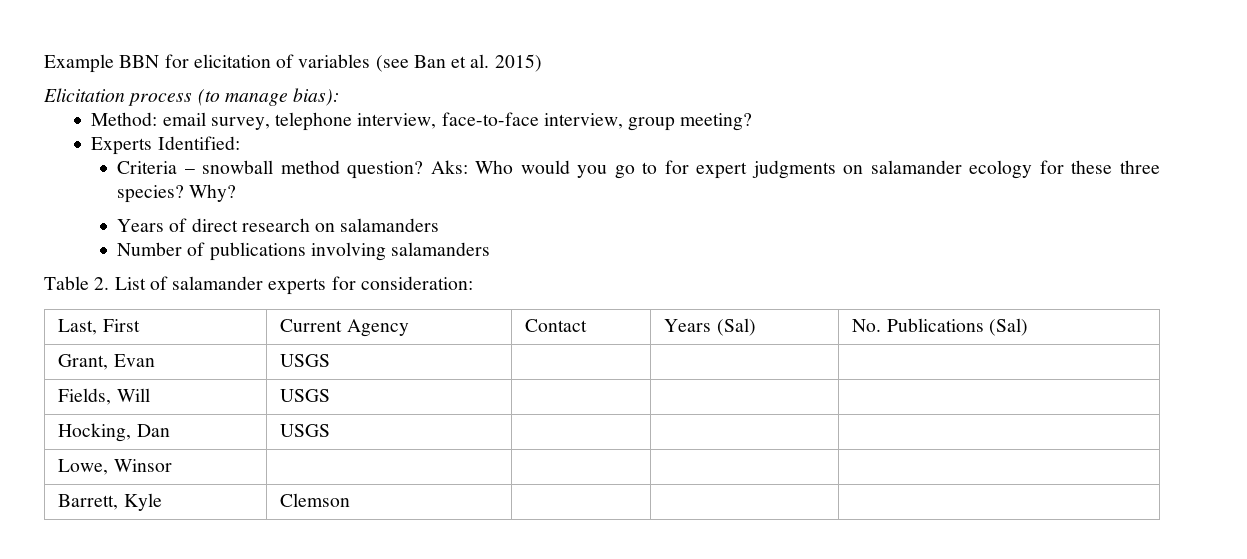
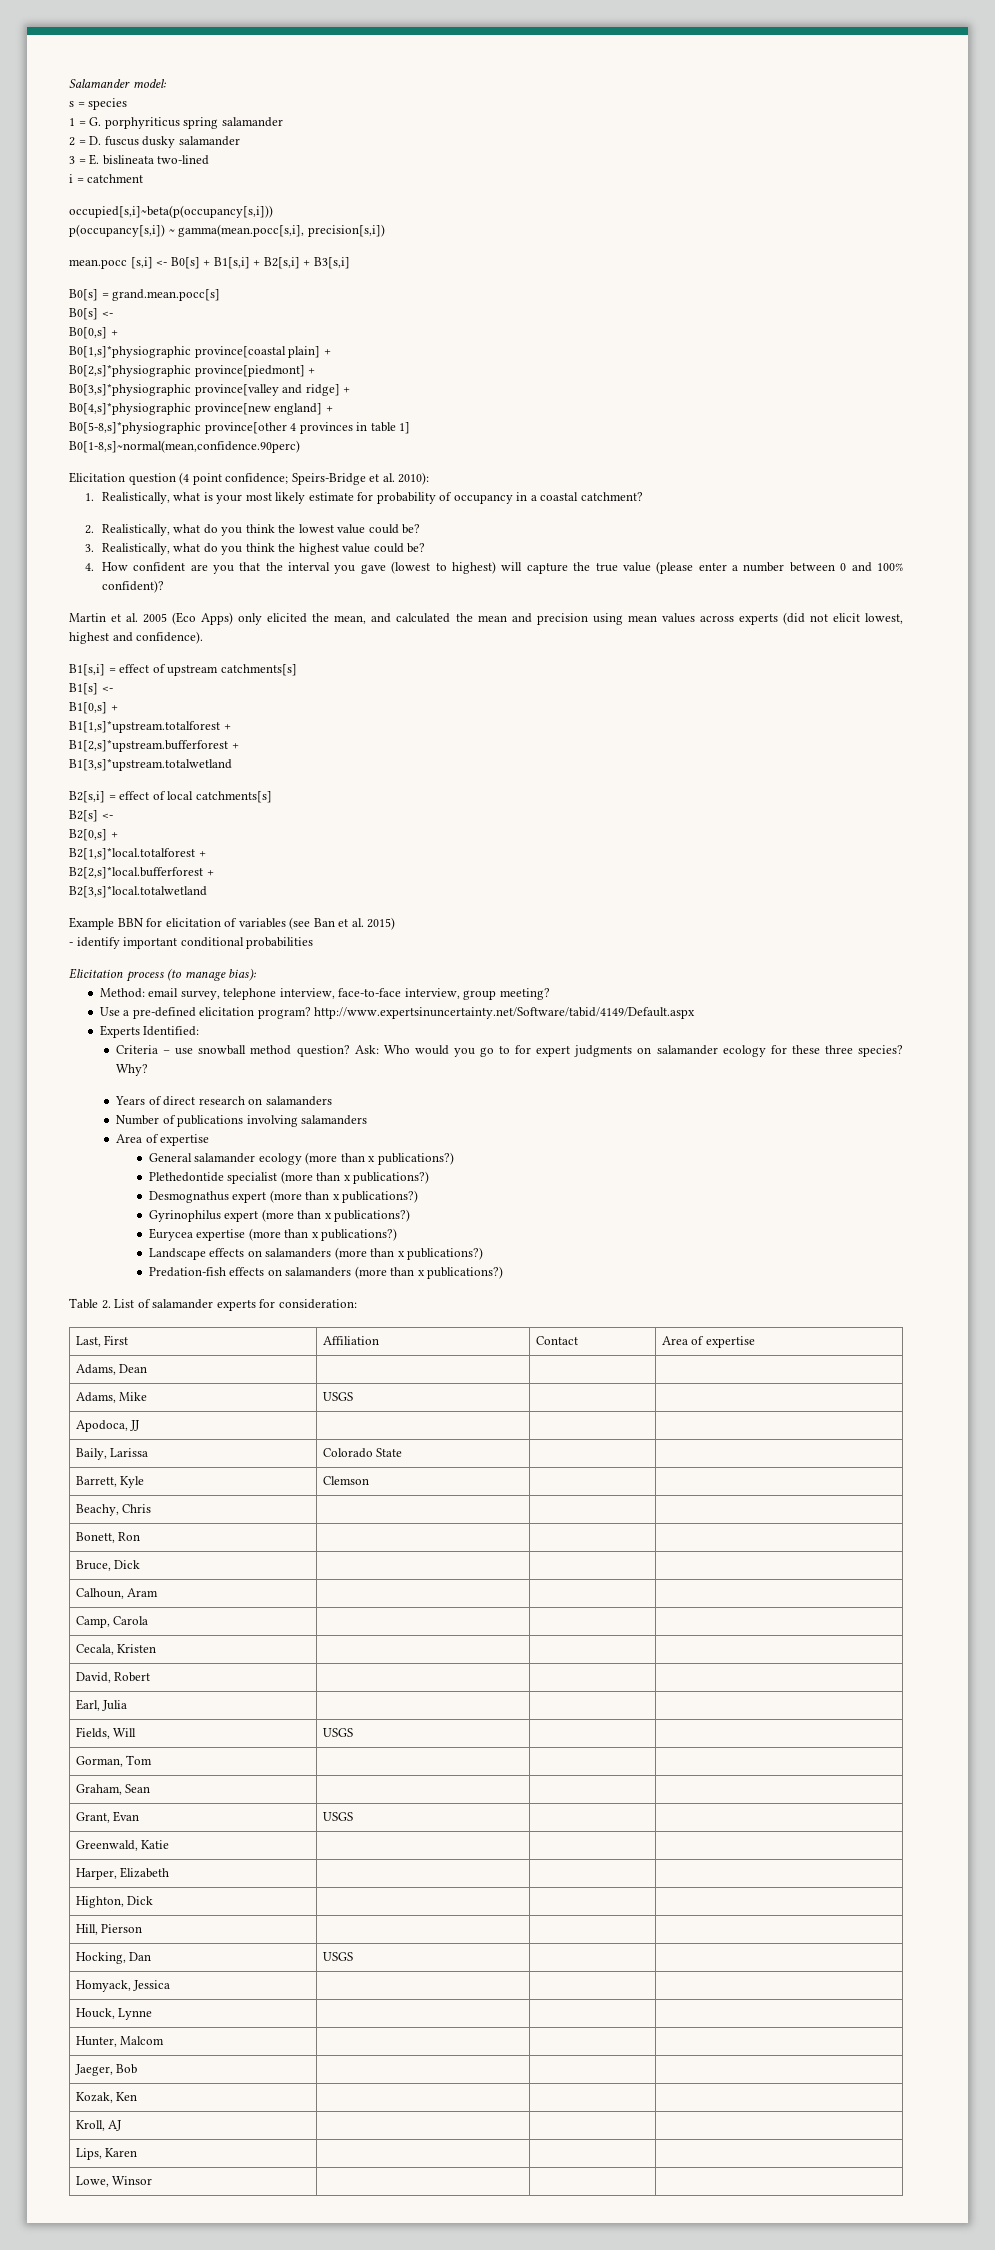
+ Salamander model:
+ s = species
+ 1 = G. porphyriticus spring salamander
+ 2 = D. fuscus dusky salamander
+ 3 = E. bislineata two-lined
+ i = catchment
+ occupied[s,i]~beta(p(occupancy[s,i]))
+ p(occupancy[s,i]) ~ gamma(mean.pocc[s,i], precision[s,i])
+ mean.pocc [s,i] <- B0[s] + B1[s,i] + B2[s,i] + B3[s,i]
+ B0[s] = grand.mean.pocc[s]
+ B0[s] <-
+ B0[0,s] +
+ B0[1,s]*physiographic province[coastal plain] +
+ B0[2,s]*physiographic province[piedmont] +
+ B0[3,s]*physiographic province[valley and ridge] +
+ B0[4,s]*physiographic province[new england] +
+ B0[5-8,s]*physiographic province[other 4 provinces in table 1]
+ B0[1-8,s]~normal(mean,confidence.90perc)
+ Elicitation question (4 point confidence; Speirs-Bridge et al. 2010):
+ 1. Realistically, what is your most likely estimate for probability of occupancy in a coastal catchment?
+ 2. Realistically, what do you think the lowest value could be?
+ 3. Realistically, what do you think the highest value could be?
+ 4. How confident are you that the interval you gave (lowest to highest) will capture the true value (please enter a number between 0 and 100% confident)?
+ Martin et al. 2005 (Eco Apps) only elicited the mean, and calculated the mean and precision using mean values across experts (did not elicit lowest, highest and confidence).
+ B1[s,i] = effect of upstream catchments[s]
+ B1[s] <-
+ B1[0,s] +
+ B1[1,s]*upstream.totalforest +
+ B1[2,s]*upstream.bufferforest +
+ B1[3,s]*upstream.totalwetland
+ B2[s,i] = effect of local catchments[s]
+ B2[s] <-
+ B2[0,s] +
+ B2[1,s]*local.totalforest +
+ B2[2,s]*local.bufferforest +
+ B2[3,s]*local.totalwetland
+ - identify important conditional probabilities
+ Use a pre-defined elicitation program? http://www.expertsinuncertainty.net/Software/tabid/4149/Default.aspx
- Criteria – snowball method question?
+ Criteria – use snowball method question?
- Aks: Who would you go to for expert judgments on salamander ecology for these three species?
+ Ask: Who would you go to for expert judgments on salamander ecology for these three species?
  Number of publications involving salamanders
+ Area of expertise
+ General salamander ecology (more than x publications?)
+ Plethedontide specialist (more than x publications?)
+ Desmognathus expert (more than x publications?)
+ Gyrinophilus expert (more than x publications?)
+ Eurycea expertise (more than x publications?)
+ Landscape effects on salamanders (more than x publications?)
+ Predation-fish effects on salamanders (more than x publications?)
- Last, First | Current Agency | Contact | Years (Sal) | No. Publications (Sal)
- Grant, Evan | USGS | | |
- Fields, Will | USGS | | |
- Hocking, Dan | USGS | | |
+ Last, First | Affiliation | Contact | Area of expertise
+ Adams, Dean | | |
+ Adams, Mike | USGS | |
+ Apodoca, JJ | | |
+ Baily, Larissa | Colorado State | |
+ Barrett, Kyle | Clemson | |
+ Beachy, Chris | | |
+ Bonett, Ron | | |
+ Bruce, Dick | | |
+ Calhoun, Aram | | |
+ Camp, Carola | | |
+ Cecala, Kristen | | |
+ David, Robert | | |
+ Earl, Julia | | |
+ Fields, Will | USGS | |
+ Gorman, Tom | | |
+ Graham, Sean | | |
+ Grant, Evan | USGS | |
+ Greenwald, Katie | | |
+ Harper, Elizabeth | | |
+ Highton, Dick | | |
+ Hill, Pierson | | |
+ Hocking, Dan | USGS | |
+ Homyack, Jessica | | |
+ Houck, Lynne | | |
+ Hunter, Malcom | | |
+ Jaeger, Bob | | |
+ Kozak, Ken | | |
+ Kroll, AJ | | |
+ Lips, Karen | | |
- Lowe, Winsor | | | |
- Barrett, Kyle | Clemson | | |
+ Lowe, Winsor | | |

